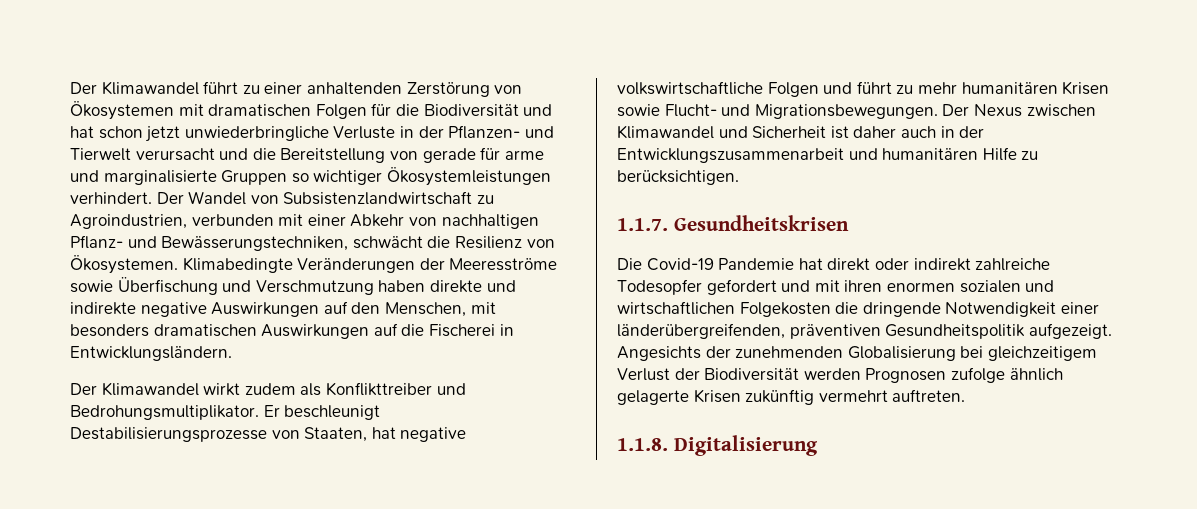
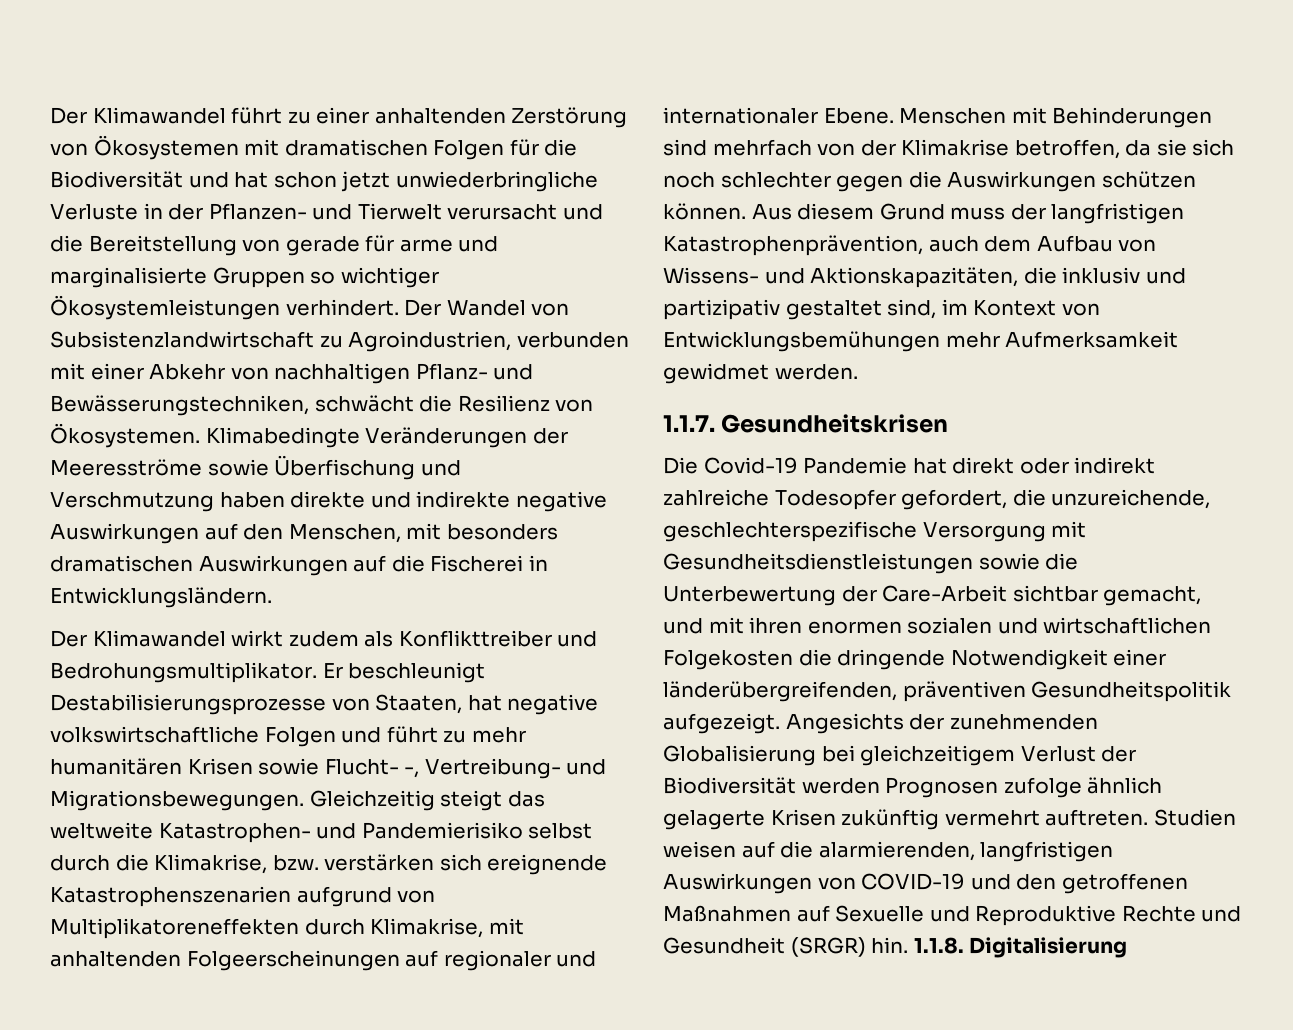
- Er beschleunigt Destabilisierungsprozesse von Staaten, hat negative volkswirtschaftliche Folgen und führt zu mehr humanitären Krisen sowie Flucht- und Migrationsbewegungen. Der Nexus zwischen Klimawandel und Sicherheit ist daher auch in der Entwicklungszusammenarbeit und humanitären Hilfe zu berücksichtigen.
+ Er beschleunigt Destabilisierungsprozesse von Staaten, hat negative volkswirtschaftliche Folgen und führt zu mehr humanitären Krisen sowie Flucht- -, Vertreibung- und Migrationsbewegungen. Gleichzeitig steigt das weltweite Katastrophen- und Pandemierisiko selbst durch die Klimakrise, bzw. verstärken sich ereignende Katastrophenszenarien aufgrund von Multiplikatoreneffekten durch Klimakrise, mit anhaltenden Folgeerscheinungen auf regionaler und internationaler Ebene. Menschen mit Behinderungen sind mehrfach von der Klimakrise betroffen, da sie sich noch schlechter gegen die Auswirkungen schützen können. Aus diesem Grund muss der langfristigen Katastrophenprävention, auch dem Aufbau von Wissens- und Aktionskapazitäten, die inklusiv und partizipativ gestaltet sind, im Kontext von Entwicklungsbemühungen mehr Aufmerksamkeit gewidmet werden.
- Die Covid-19 Pandemie hat direkt oder indirekt zahlreiche Todesopfer gefordert und mit ihren enormen sozialen und wirtschaftlichen Folgekosten die dringende Notwendigkeit einer länderübergreifenden, präventiven Gesundheitspolitik aufgezeigt.
+ Die Covid-19 Pandemie hat direkt oder indirekt zahlreiche Todesopfer gefordert, die unzureichende, geschlechterspezifische Versorgung mit Gesundheitsdienstleistungen sowie die Unterbewertung der Care-Arbeit sichtbar gemacht, und mit ihren enormen sozialen und wirtschaftlichen Folgekosten die dringende Notwendigkeit einer länderübergreifenden, präventiven Gesundheitspolitik aufgezeigt.
- Angesichts der zunehmenden Globalisierung bei gleichzeitigem Verlust der Biodiversität werden Prognosen zufolge ähnlich gelagerte Krisen zukünftig vermehrt auftreten.
- 1.1.8. Digitalisierung
+ Angesichts der zunehmenden Globalisierung bei gleichzeitigem Verlust der Biodiversität werden Prognosen zufolge ähnlich gelagerte Krisen zukünftig vermehrt auftreten. Studien weisen auf die alarmierenden, langfristigen Auswirkungen von COVID-19 und den getroffenen Maßnahmen auf Sexuelle und Reproduktive Rechte und Gesundheit (SRGR) hin. 1.1.8. Digitalisierung

